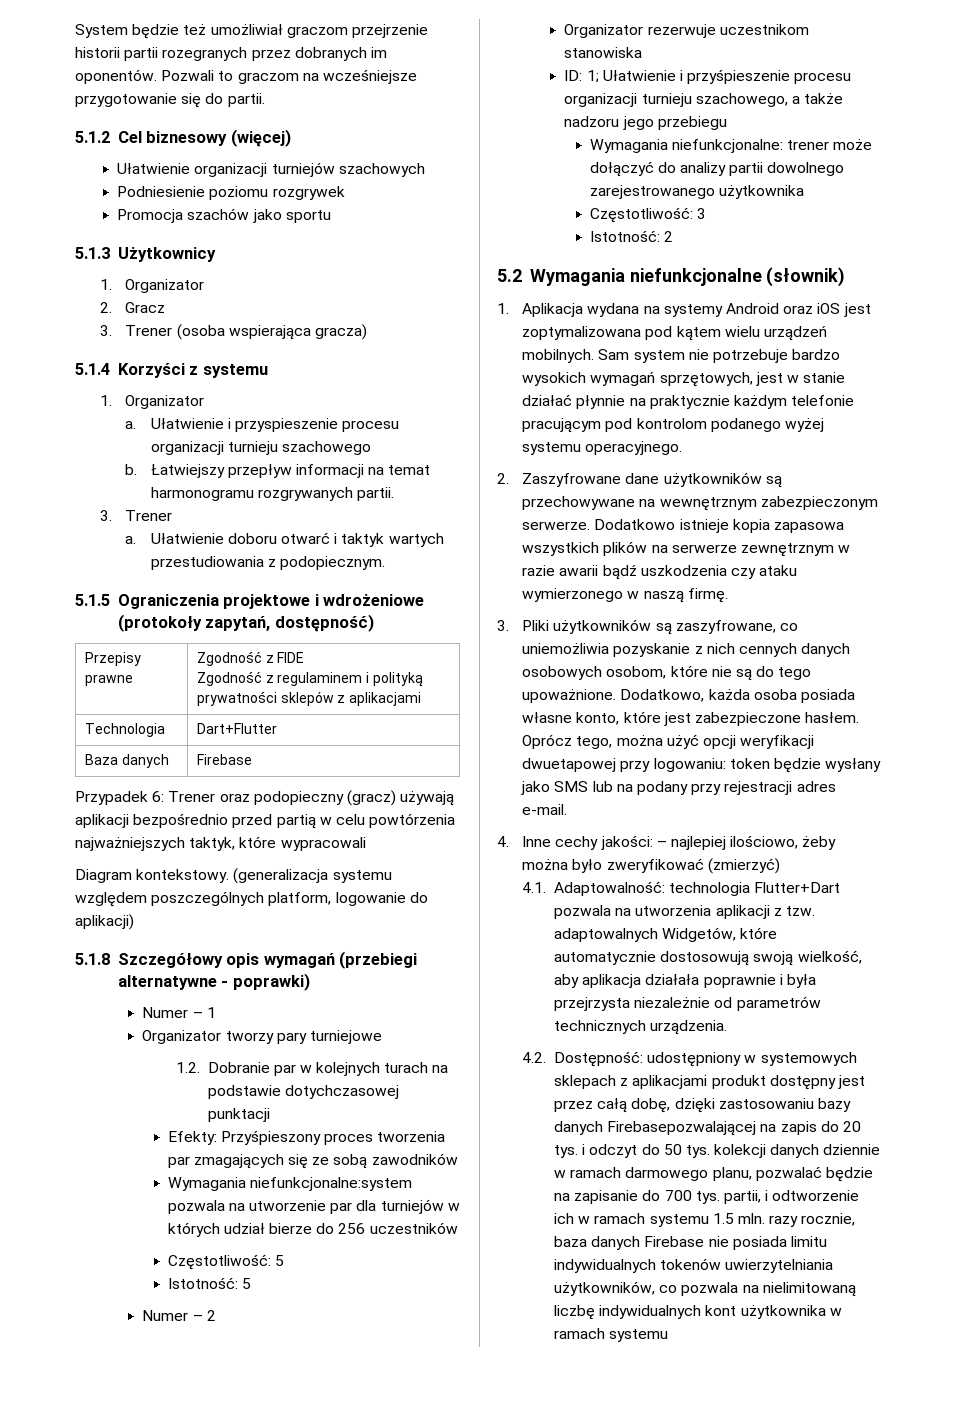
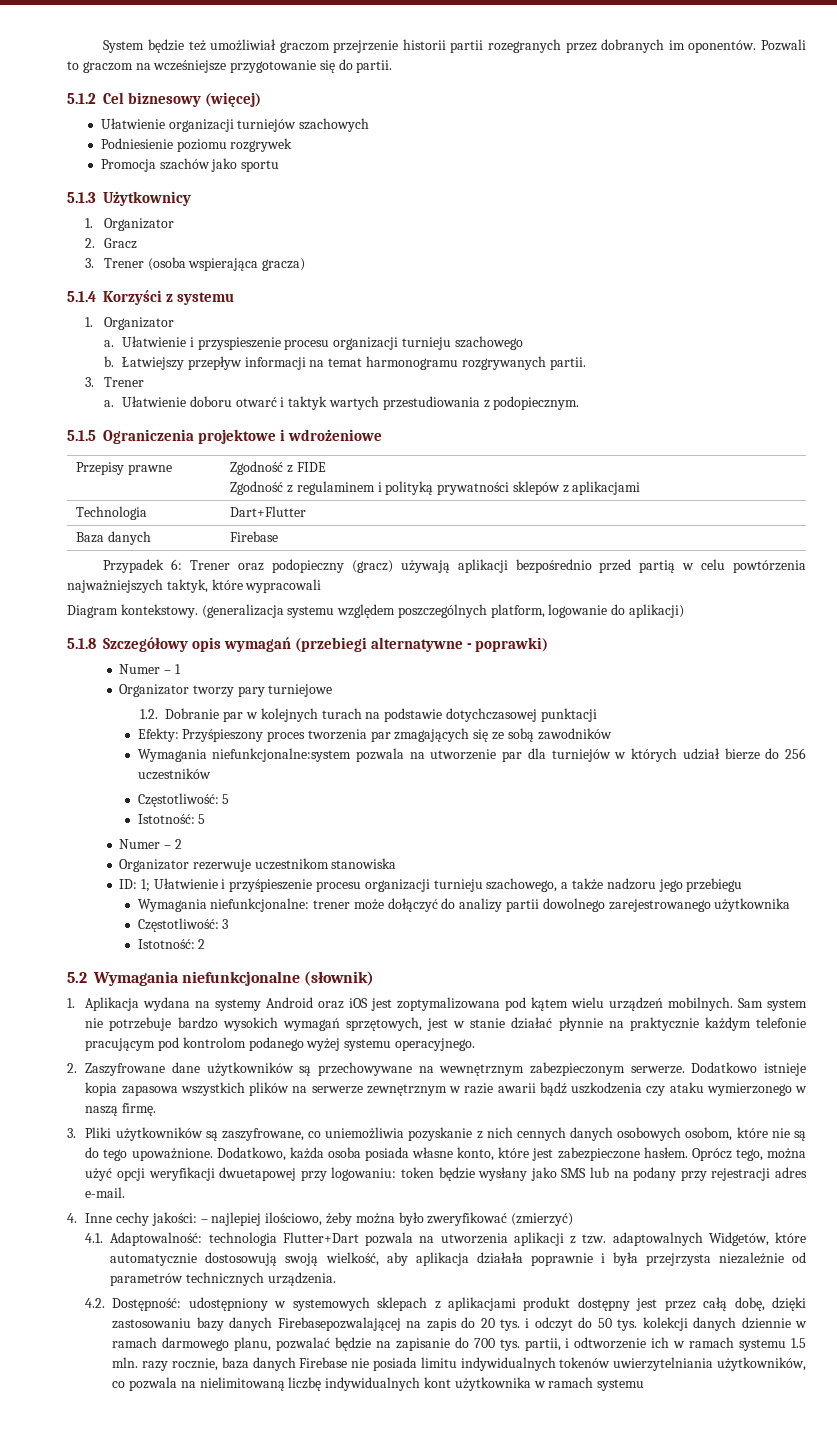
- 5.1.5 Ograniczenia projektowe i wdrożeniowe (protokoły zapytań, dostępność)
+ 5.1.5 Ograniczenia projektowe i wdrożeniowe

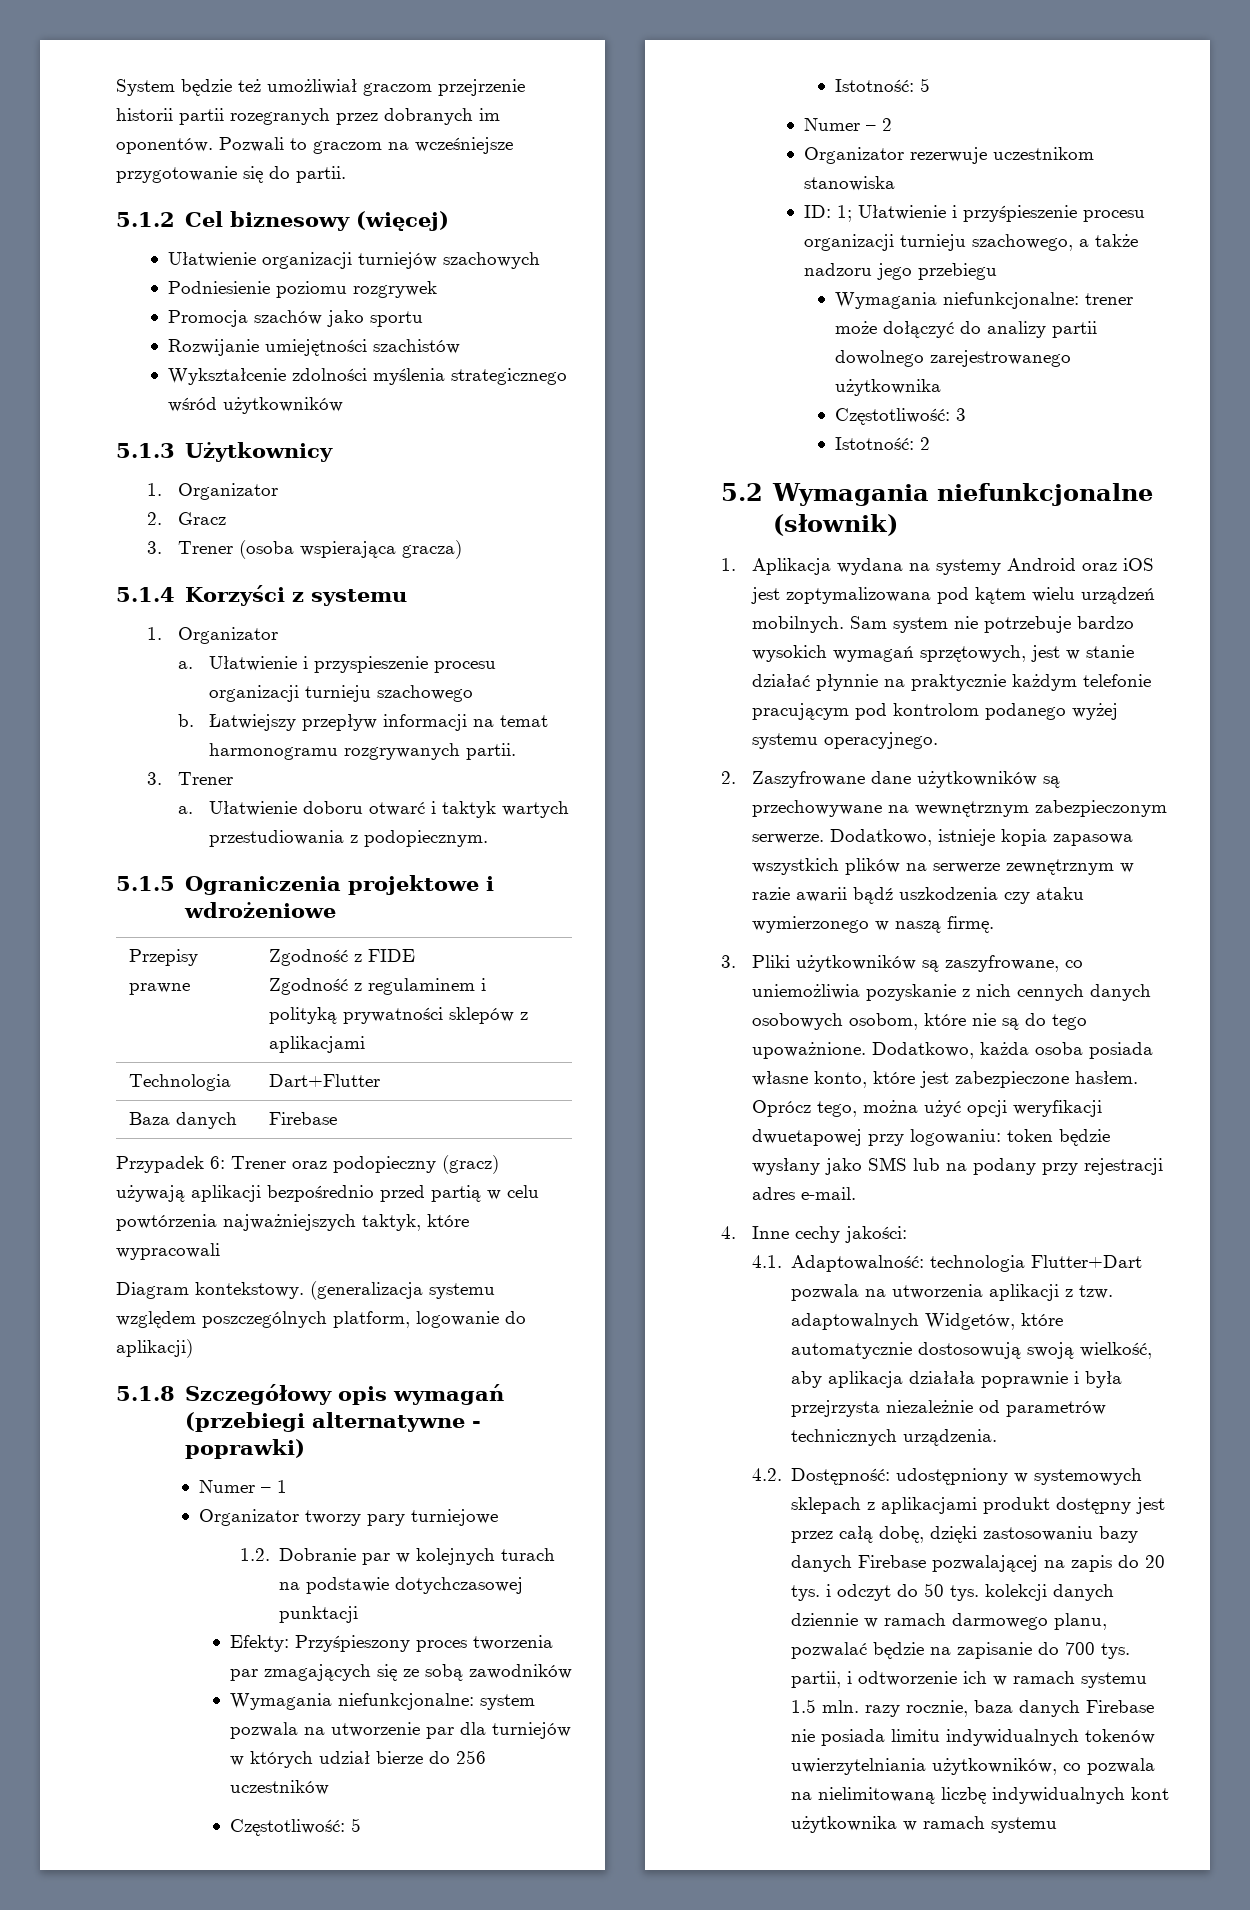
+ Rozwijanie umiejętności szachistów
+ Wykształcenie zdolności myślenia strategicznego wśród użytkowników
- Wymagania niefunkcjonalne:system pozwala na utworzenie par dla turniejów w których udział bierze do 256 uczestników
+ Wymagania niefunkcjonalne: system pozwala na utworzenie par dla turniejów w których udział bierze do 256 uczestników
- Dodatkowo istnieje kopia zapasowa wszystkich plików na serwerze zewnętrznym w razie awarii bądź uszkodzenia czy ataku wymierzonego w naszą firmę.
+ Dodatkowo, istnieje kopia zapasowa wszystkich plików na serwerze zewnętrznym w razie awarii bądź uszkodzenia czy ataku wymierzonego w naszą firmę.
- 4. Inne cechy jakości: – najlepiej ilościowo, żeby można było zweryfikować (zmierzyć)
+ 4. Inne cechy jakości:
- udostępniony w systemowych sklepach z aplikacjami produkt dostępny jest przez całą dobę, dzięki zastosowaniu bazy danych Firebasepozwalającej na zapis do 20 tys. i odczyt do 50 tys. kolekcji danych dziennie w ramach darmowego planu, pozwalać będzie na zapisanie do 700 tys. partii, i odtworzenie ich w ramach systemu 1.5 mln. razy rocznie, baza danych Firebase nie posiada limitu indywidualnych tokenów uwierzytelniania użytkowników, co pozwala na nielimitowaną liczbę indywidualnych kont użytkownika w ramach systemu
+ udostępniony w systemowych sklepach z aplikacjami produkt dostępny jest przez całą dobę, dzięki zastosowaniu bazy danych Firebase pozwalającej na zapis do 20 tys. i odczyt do 50 tys. kolekcji danych dziennie w ramach darmowego planu, pozwalać będzie na zapisanie do 700 tys. partii, i odtworzenie ich w ramach systemu 1.5 mln. razy rocznie, baza danych Firebase nie posiada limitu indywidualnych tokenów uwierzytelniania użytkowników, co pozwala na nielimitowaną liczbę indywidualnych kont użytkownika w ramach systemu

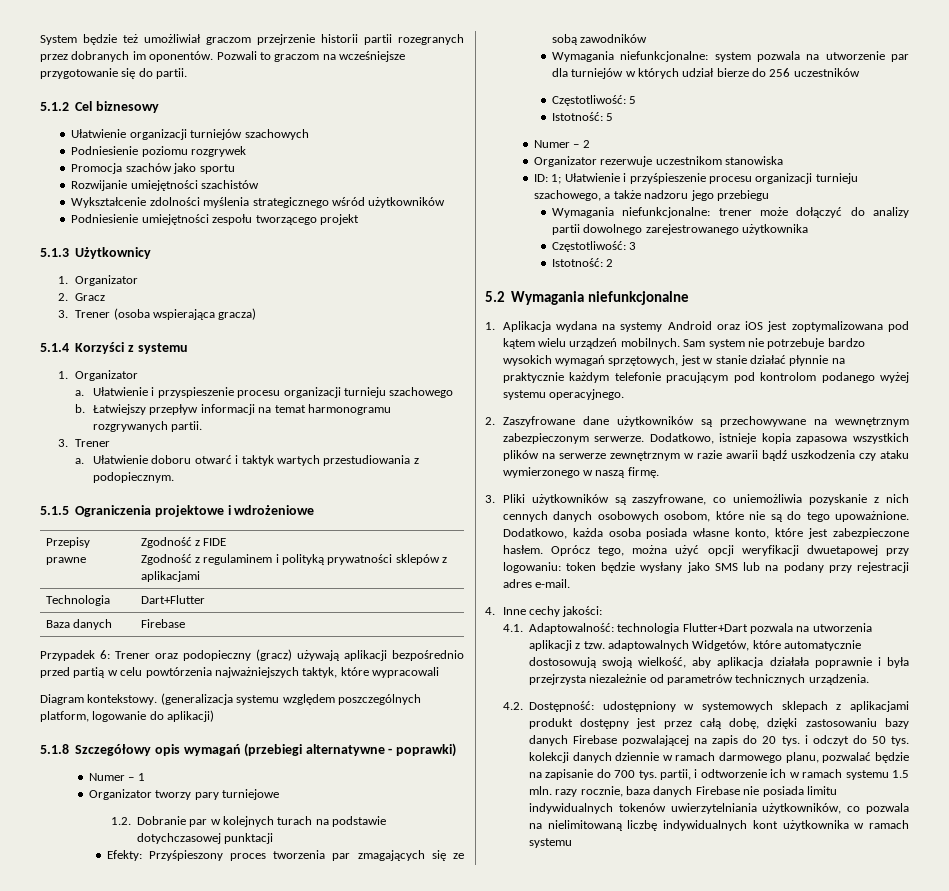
- 5.1.2 Cel biznesowy (więcej)
+ 5.1.2 Cel biznesowy
+ Podniesienie umiejętności zespołu tworzącego projekt
- 5.2 Wymagania niefunkcjonalne (słownik)
+ 5.2 Wymagania niefunkcjonalne

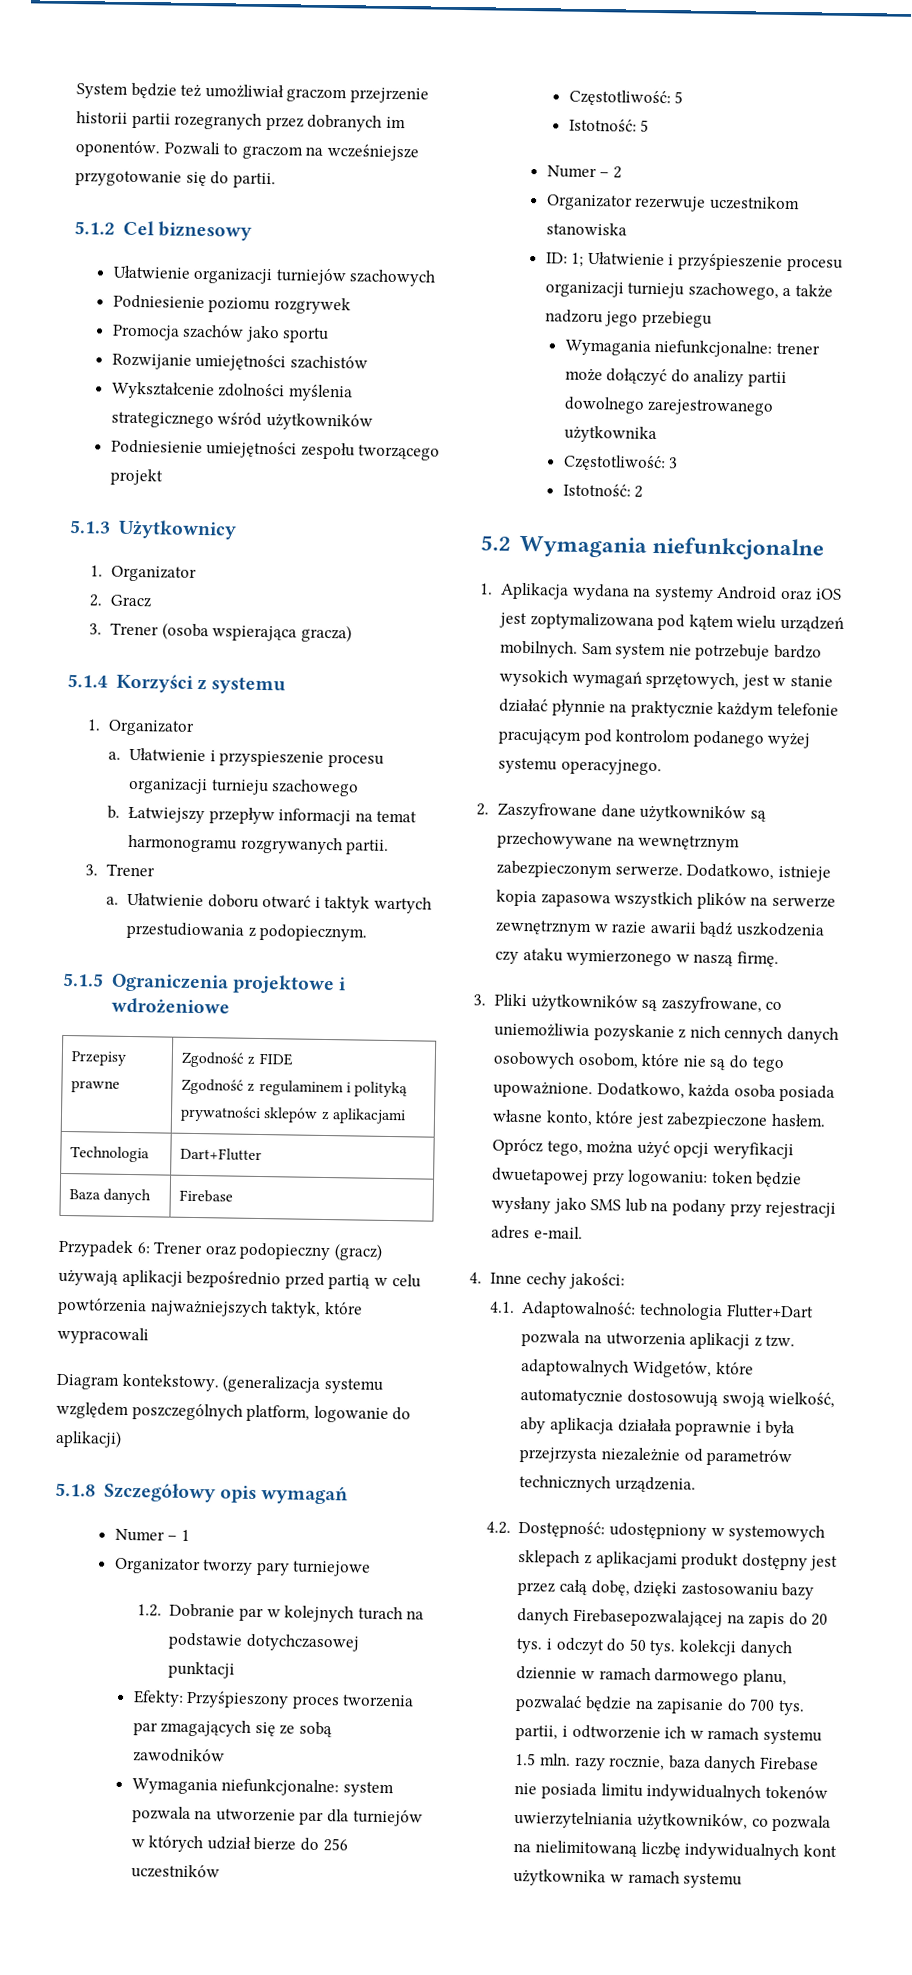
- 5.1.8 Szczegółowy opis wymagań (przebiegi alternatywne - poprawki)
+ 5.1.8 Szczegółowy opis wymagań
- udostępniony w systemowych sklepach z aplikacjami produkt dostępny jest przez całą dobę, dzięki zastosowaniu bazy danych Firebase pozwalającej na zapis do 20 tys. i odczyt do 50 tys. kolekcji danych dziennie w ramach darmowego planu, pozwalać będzie na zapisanie do 700 tys. partii, i odtworzenie ich w ramach systemu 1.5 mln. razy rocznie, baza danych Firebase nie posiada limitu indywidualnych tokenów uwierzytelniania użytkowników, co pozwala na nielimitowaną liczbę indywidualnych kont użytkownika w ramach systemu
+ udostępniony w systemowych sklepach z aplikacjami produkt dostępny jest przez całą dobę, dzięki zastosowaniu bazy danych Firebasepozwalającej na zapis do 20 tys. i odczyt do 50 tys. kolekcji danych dziennie w ramach darmowego planu, pozwalać będzie na zapisanie do 700 tys. partii, i odtworzenie ich w ramach systemu 1.5 mln. razy rocznie, baza danych Firebase nie posiada limitu indywidualnych tokenów uwierzytelniania użytkowników, co pozwala na nielimitowaną liczbę indywidualnych kont użytkownika w ramach systemu

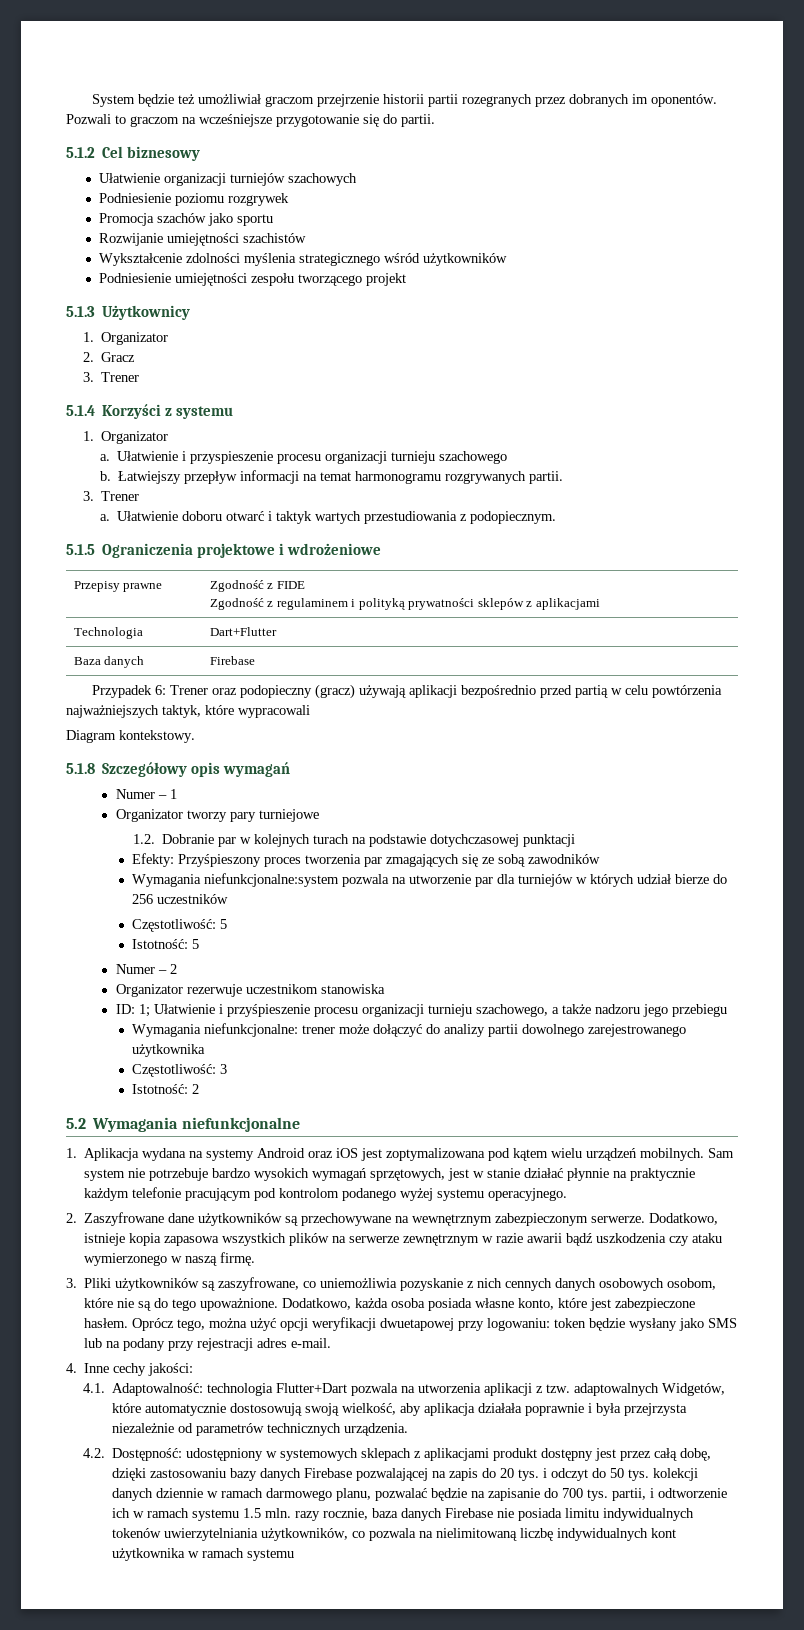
  2. Gracz
- 3. Trener (osoba wspierająca gracza)
+ 3. Trener
- (generalizacja systemu względem poszczególnych platform, logowanie do aplikacji)
- Wymagania niefunkcjonalne: system pozwala na utworzenie par dla turniejów w których udział bierze do 256 uczestników
+ Wymagania niefunkcjonalne:system pozwala na utworzenie par dla turniejów w których udział bierze do 256 uczestników
- udostępniony w systemowych sklepach z aplikacjami produkt dostępny jest przez całą dobę, dzięki zastosowaniu bazy danych Firebasepozwalającej na zapis do 20 tys. i odczyt do 50 tys. kolekcji danych dziennie w ramach darmowego planu, pozwalać będzie na zapisanie do 700 tys. partii, i odtworzenie ich w ramach systemu 1.5 mln. razy rocznie, baza danych Firebase nie posiada limitu indywidualnych tokenów uwierzytelniania użytkowników, co pozwala na nielimitowaną liczbę indywidualnych kont użytkownika w ramach systemu
+ udostępniony w systemowych sklepach z aplikacjami produkt dostępny jest przez całą dobę, dzięki zastosowaniu bazy danych Firebase pozwalającej na zapis do 20 tys. i odczyt do 50 tys. kolekcji danych dziennie w ramach darmowego planu, pozwalać będzie na zapisanie do 700 tys. partii, i odtworzenie ich w ramach systemu 1.5 mln. razy rocznie, baza danych Firebase nie posiada limitu indywidualnych tokenów uwierzytelniania użytkowników, co pozwala na nielimitowaną liczbę indywidualnych kont użytkownika w ramach systemu

